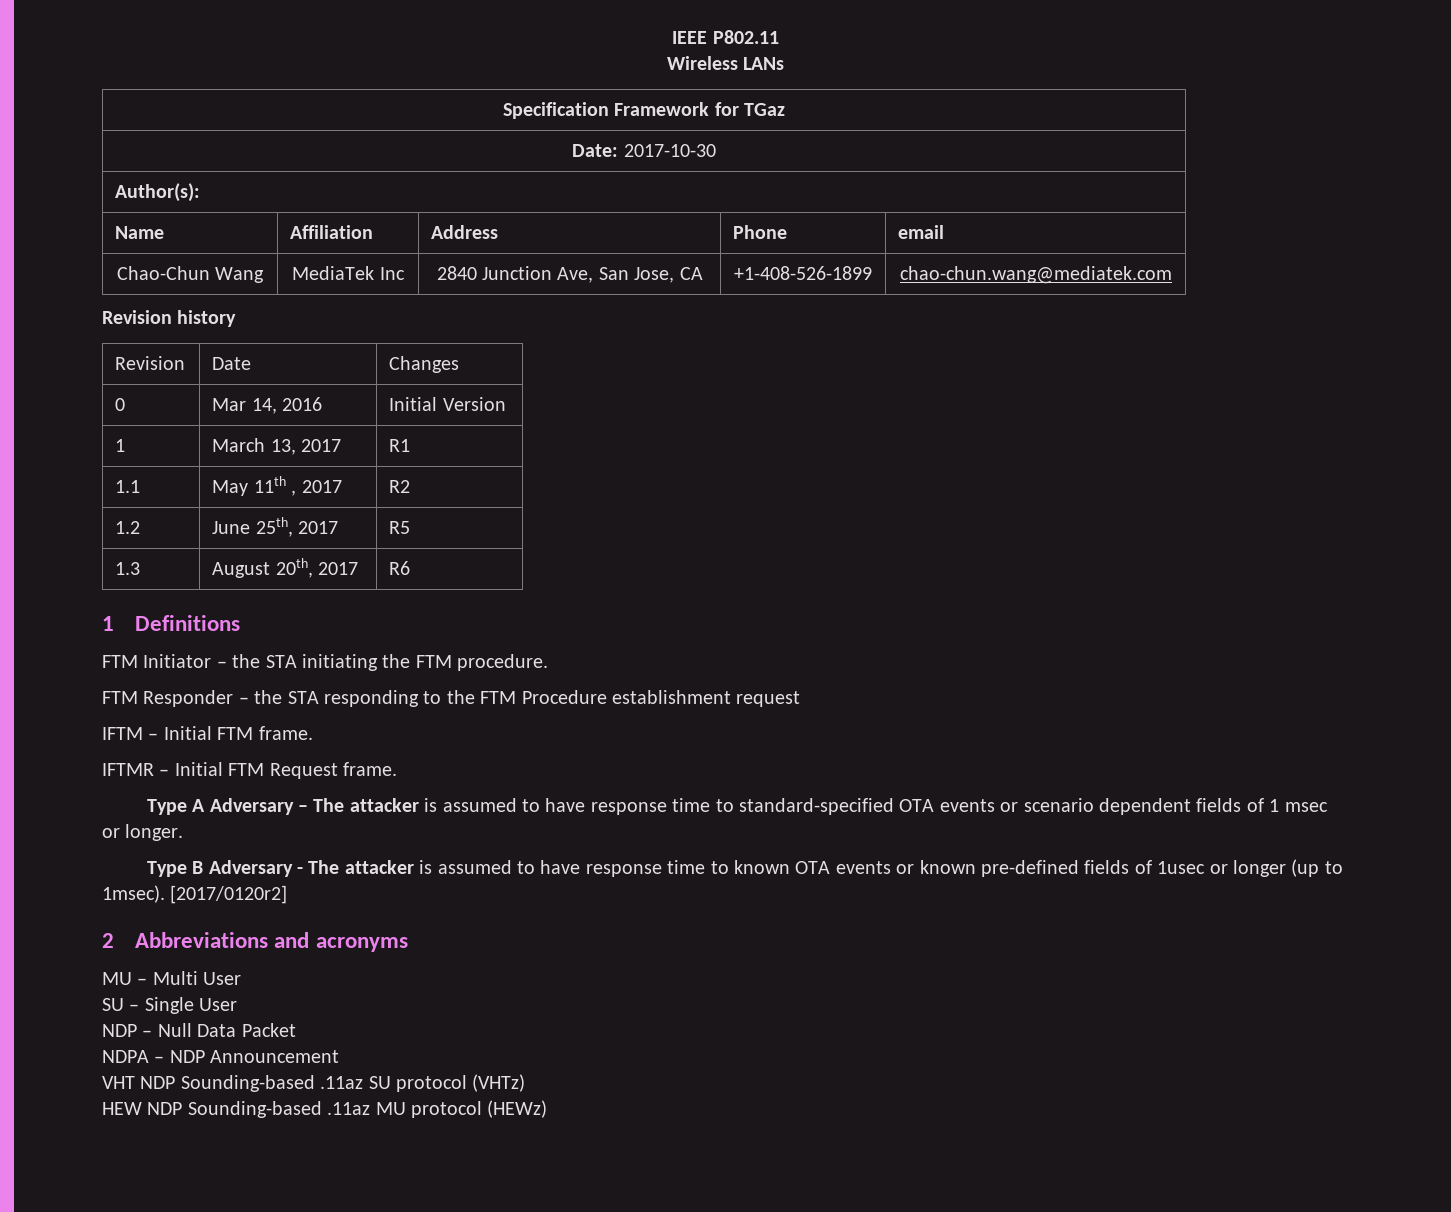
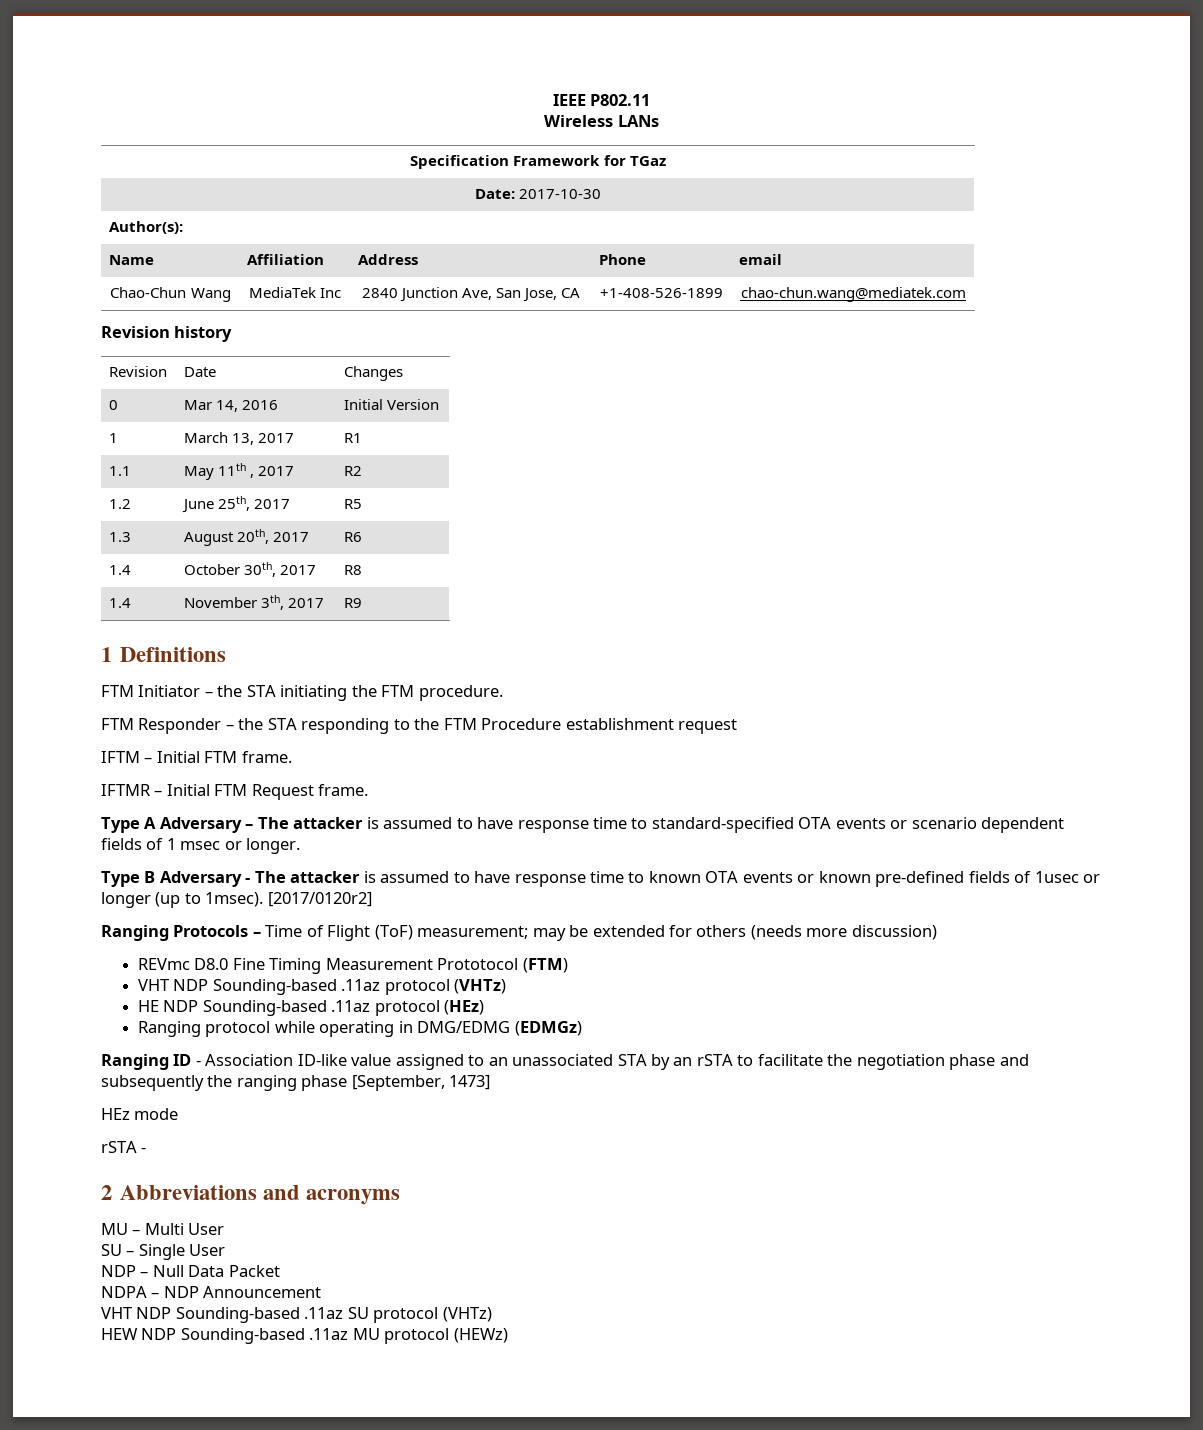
+ 1.4 | October 30th, 2017 | R8
+ 1.4 | November 3th, 2017 | R9
+ Ranging Protocols – Time of Flight (ToF) measurement; may be extended for others (needs more discussion)
+ REVmc D8.0 Fine Timing Measurement Prototocol (FTM)
+ VHT NDP Sounding-based .11az protocol (VHTz)
+ HE NDP Sounding-based .11az protocol (HEz)
+ Ranging protocol while operating in DMG/EDMG (EDMGz)
+ Ranging ID - Association ID-like value assigned to an unassociated STA by an rSTA to facilitate the negotiation phase and subsequently the ranging phase [September, 1473]
+ HEz mode
+ rSTA -

